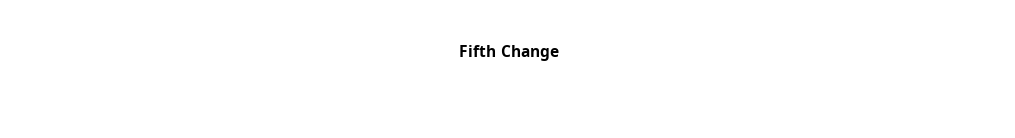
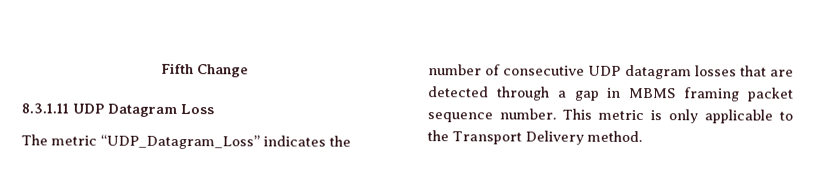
+ 8.3.1.11 UDP Datagram Loss
+ The metric “UDP_Datagram_Loss” indicates the number of consecutive UDP datagram losses that are detected through a gap in MBMS framing packet sequence number. This metric is only applicable to the Transport Delivery method.

